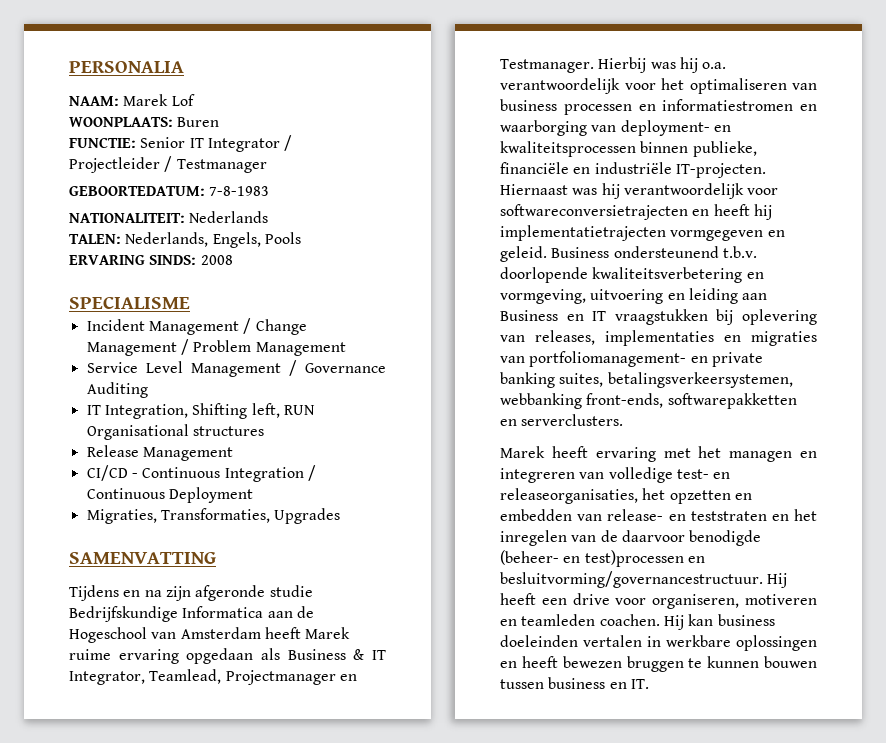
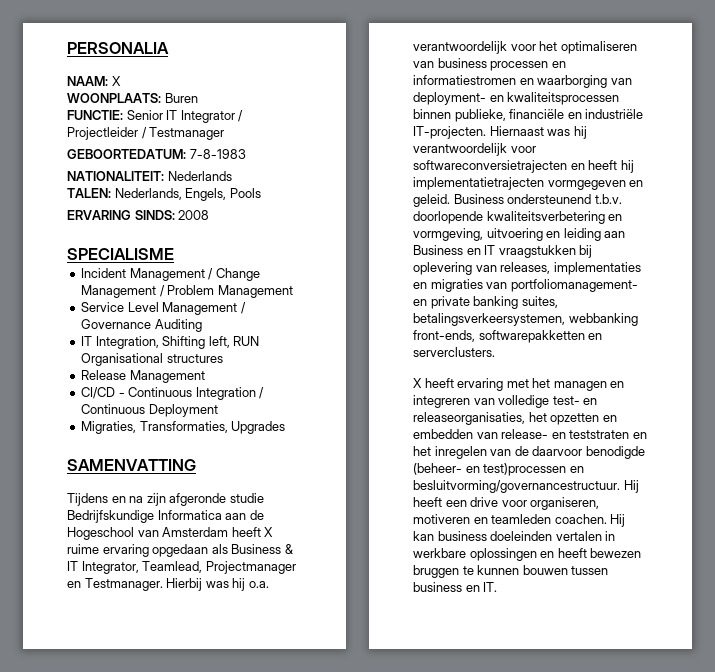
- NAAM: Marek Lof
+ NAAM: X
- Tijdens en na zijn afgeronde studie Bedrijfskundige Informatica aan de Hogeschool van Amsterdam heeft Marek ruime ervaring opgedaan als Business & IT Integrator, Teamlead, Projectmanager en Testmanager.
+ Tijdens en na zijn afgeronde studie Bedrijfskundige Informatica aan de Hogeschool van Amsterdam heeft X ruime ervaring opgedaan als Business & IT Integrator, Teamlead, Projectmanager en Testmanager.
- Marek heeft ervaring met het managen en integreren van volledige test- en releaseorganisaties, het opzetten en embedden van release- en teststraten en het inregelen van de daarvoor benodigde (beheer- en test)processen en besluitvorming/governancestructuur.
+ X heeft ervaring met het managen en integreren van volledige test- en releaseorganisaties, het opzetten en embedden van release- en teststraten en het inregelen van de daarvoor benodigde (beheer- en test)processen en besluitvorming/governancestructuur.

